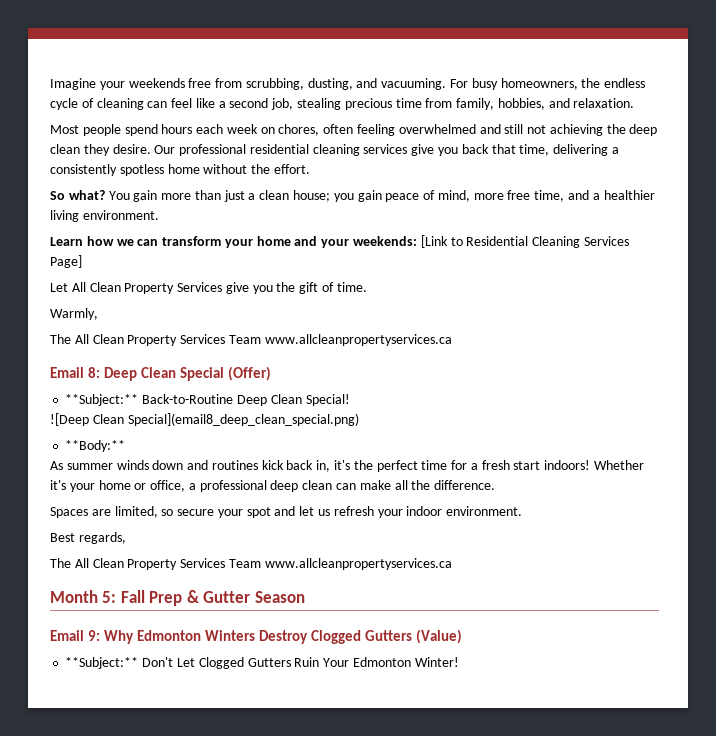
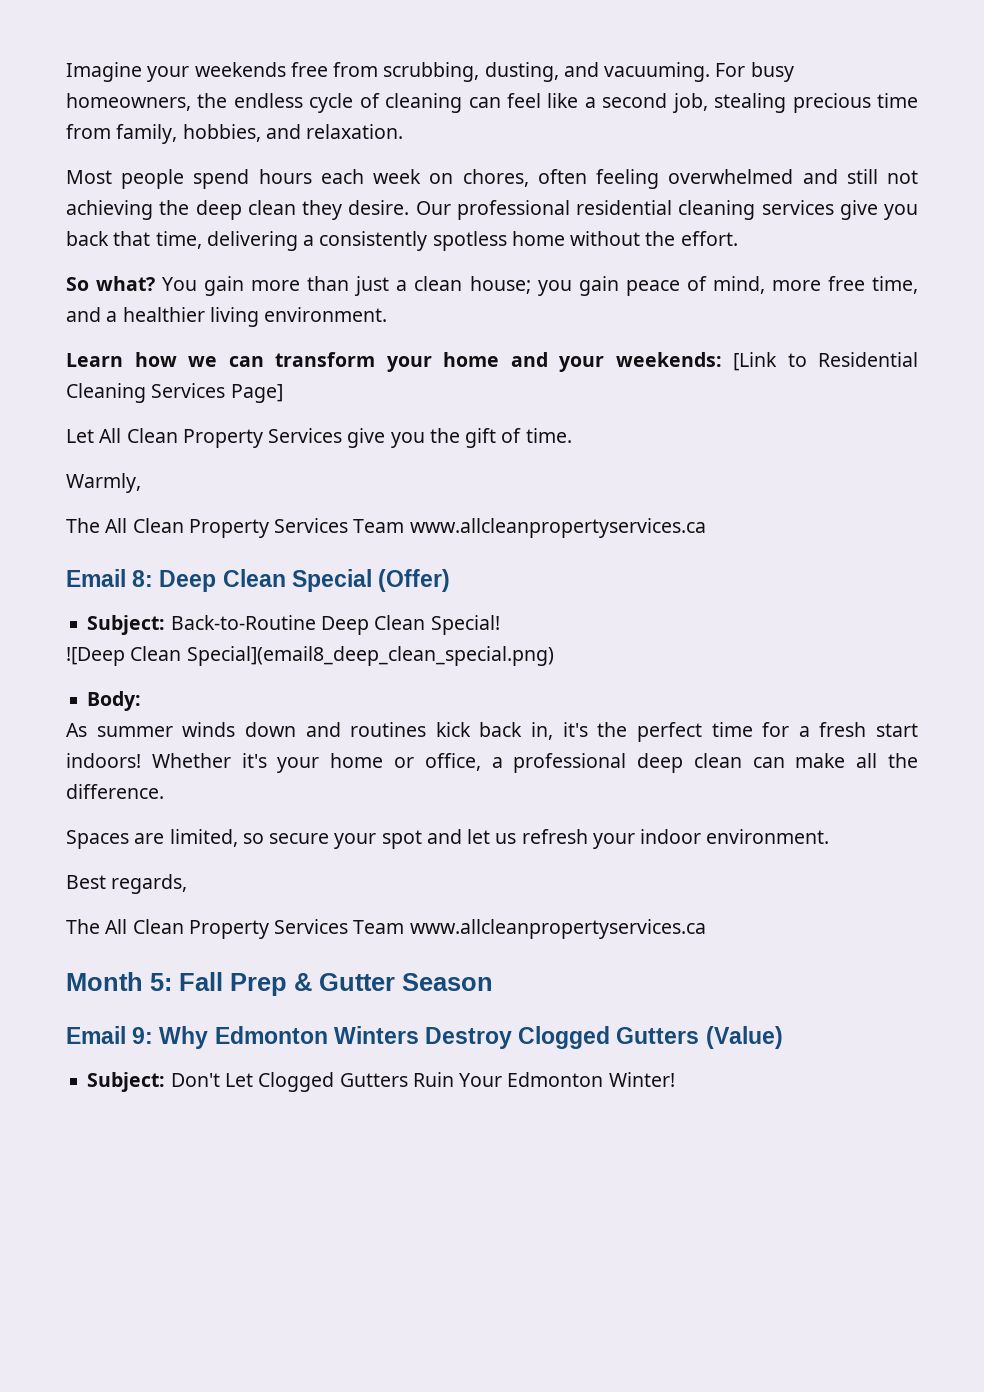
- **Subject:** Back-to-Routine Deep Clean Special!
+ Subject: Back-to-Routine Deep Clean Special!
- **Body:**
+ Body:
- **Subject:** Don't Let Clogged Gutters Ruin Your Edmonton Winter!
+ Subject: Don't Let Clogged Gutters Ruin Your Edmonton Winter!

